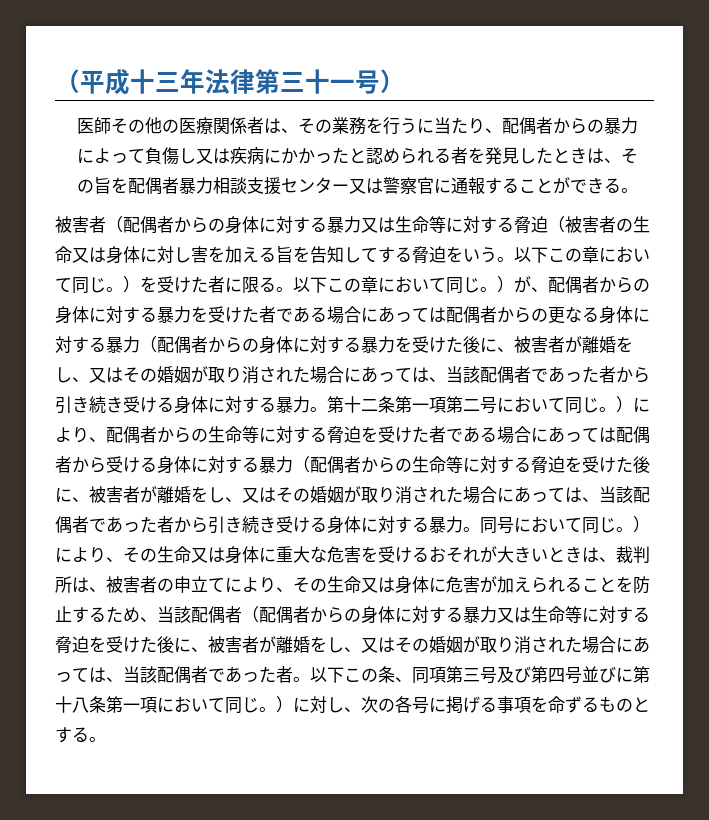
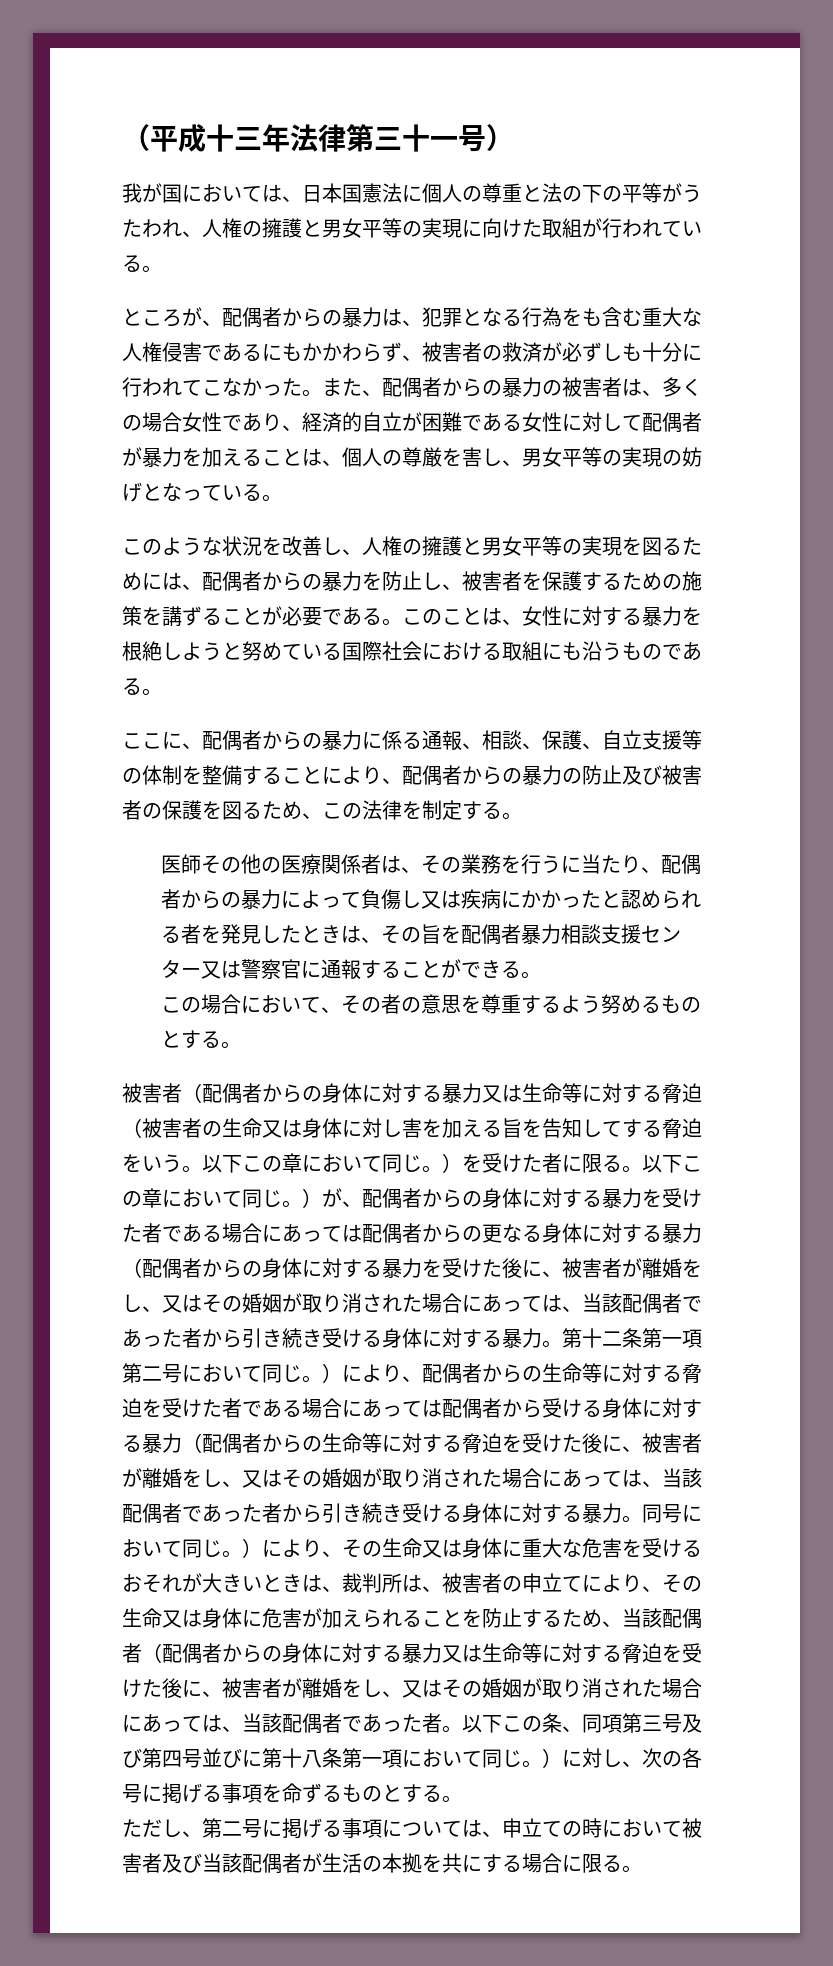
+ 我が国においては、日本国憲法に個人の尊重と法の下の平等がうたわれ、人権の擁護と男女平等の実現に向けた取組が行われている。
+ ところが、配偶者からの暴力は、犯罪となる行為をも含む重大な人権侵害であるにもかかわらず、被害者の救済が必ずしも十分に行われてこなかった。また、配偶者からの暴力の被害者は、多くの場合女性であり、経済的自立が困難である女性に対して配偶者が暴力を加えることは、個人の尊厳を害し、男女平等の実現の妨げとなっている。
+ このような状況を改善し、人権の擁護と男女平等の実現を図るためには、配偶者からの暴力を防止し、被害者を保護するための施策を講ずることが必要である。このことは、女性に対する暴力を根絶しようと努めている国際社会における取組にも沿うものである。
+ ここに、配偶者からの暴力に係る通報、相談、保護、自立支援等の体制を整備することにより、配偶者からの暴力の防止及び被害者の保護を図るため、この法律を制定する。
+ この場合において、その者の意思を尊重するよう努めるものとする。
+ ただし、第二号に掲げる事項については、申立ての時において被害者及び当該配偶者が生活の本拠を共にする場合に限る。

